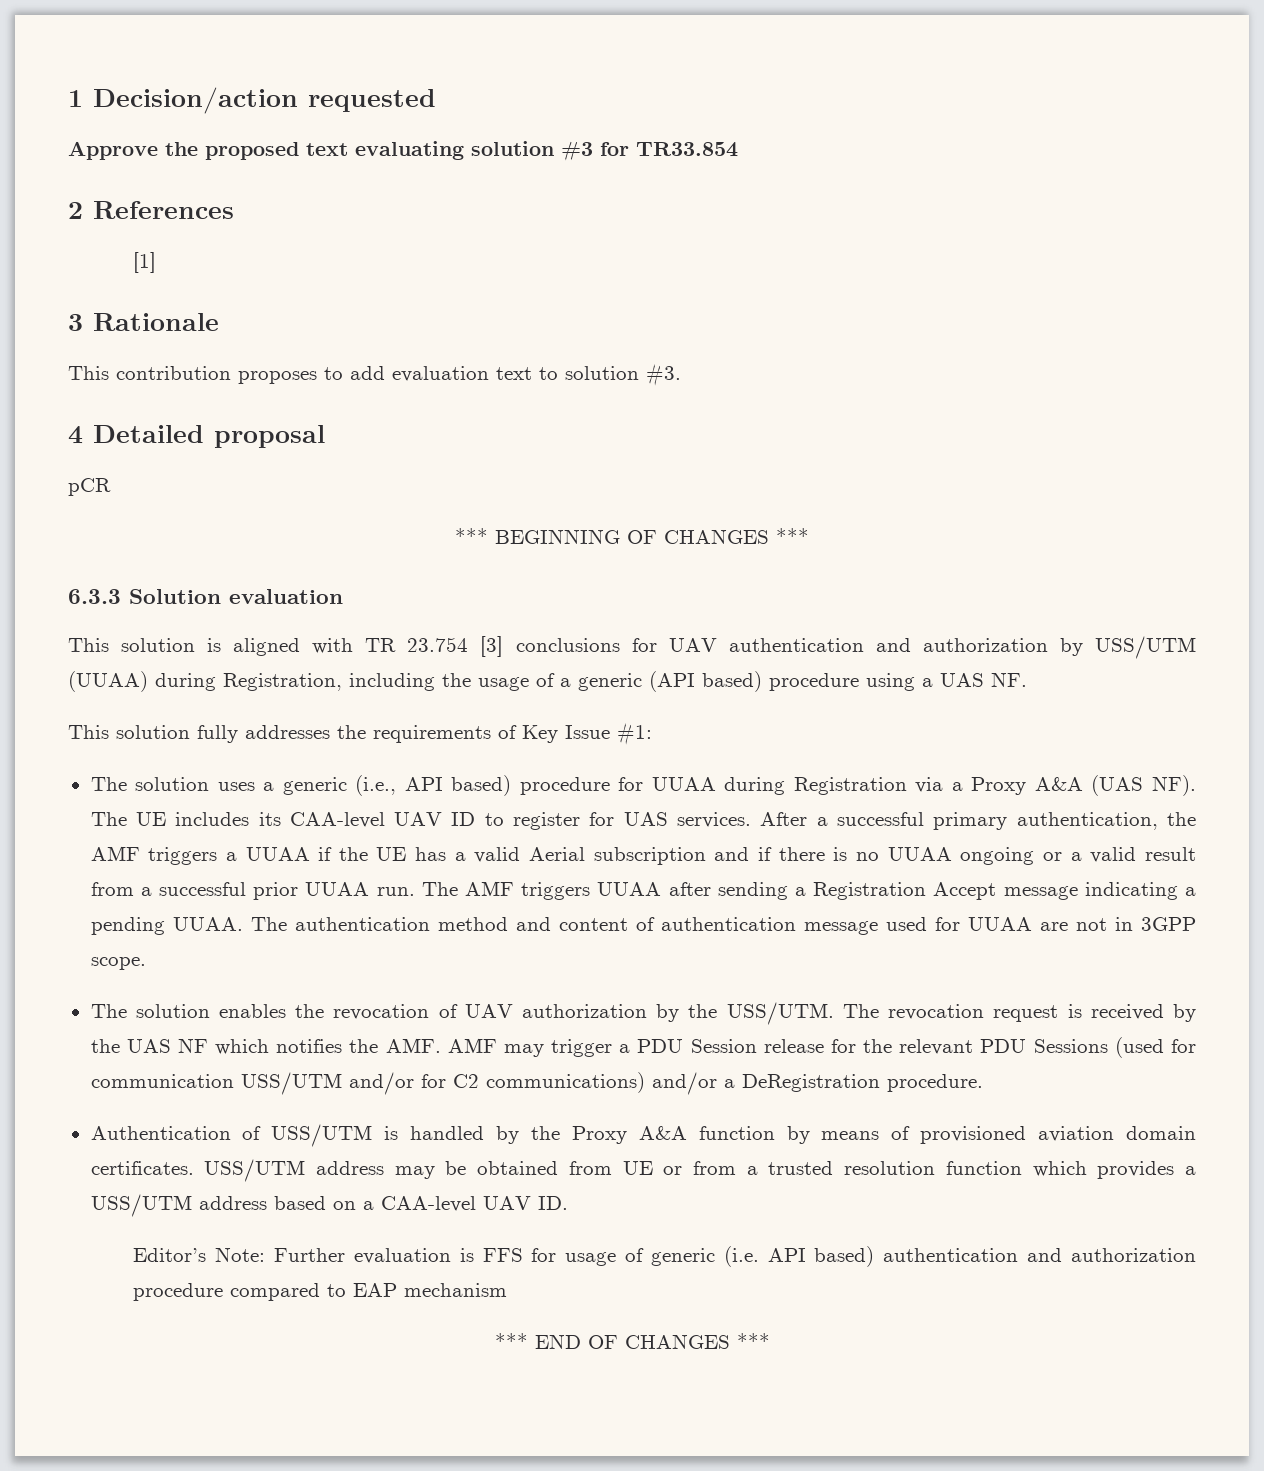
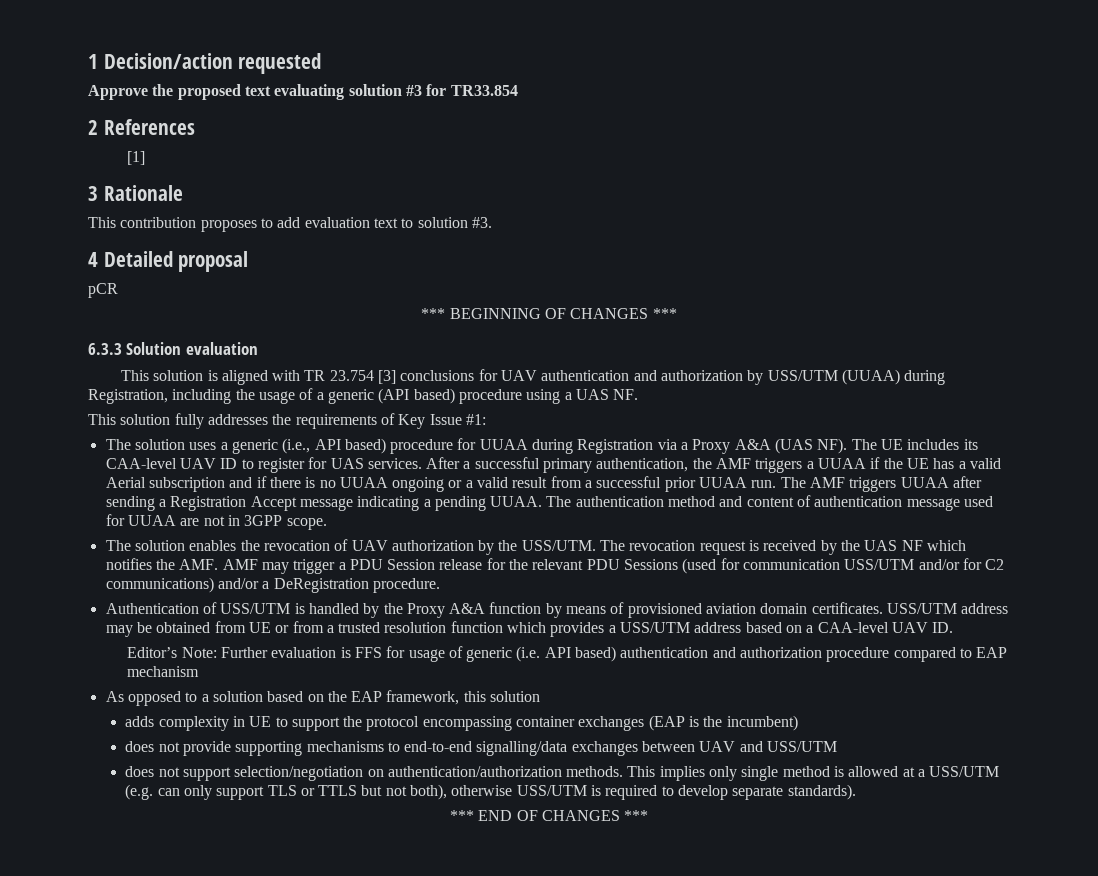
+ As opposed to a solution based on the EAP framework, this solution
+ adds complexity in UE to support the protocol encompassing container exchanges (EAP is the incumbent)
+ does not provide supporting mechanisms to end-to-end signalling/data exchanges between UAV and USS/UTM
+ does not support selection/negotiation on authentication/authorization methods. This implies only single method is allowed at a USS/UTM (e.g. can only support TLS or TTLS but not both), otherwise USS/UTM is required to develop separate standards).

